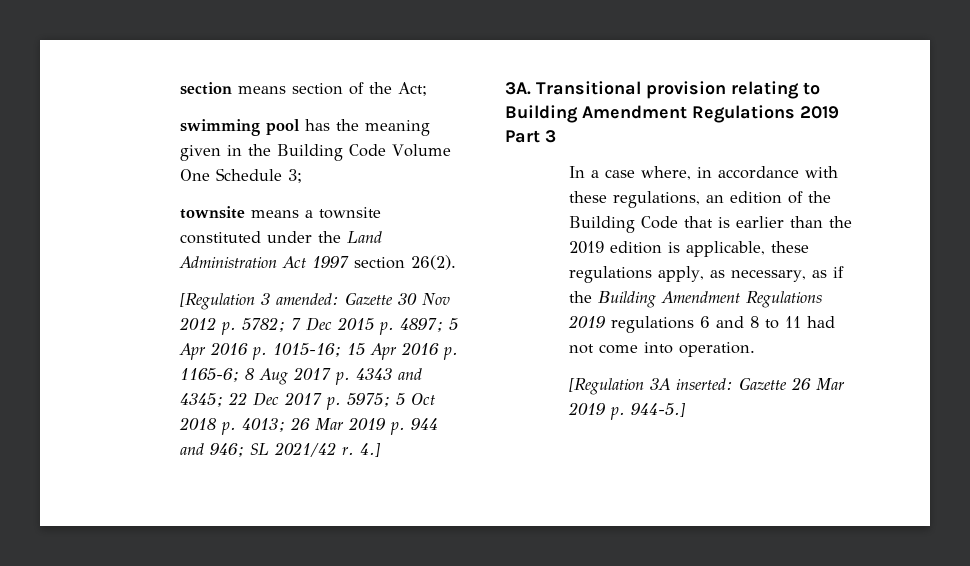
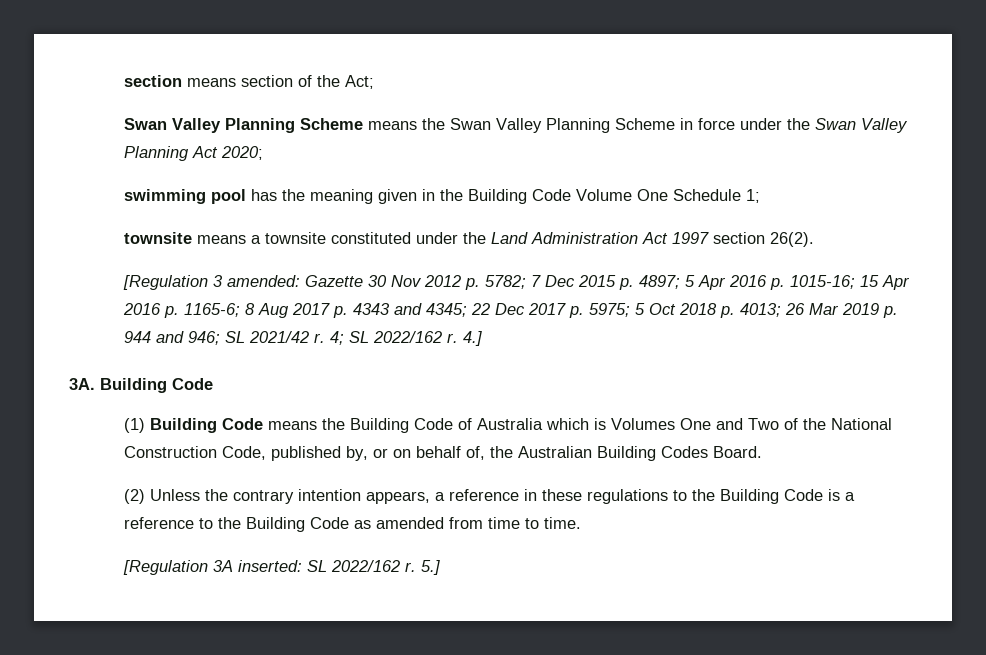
+ Swan Valley Planning Scheme means the Swan Valley Planning Scheme in force under the Swan Valley Planning Act 2020;
- swimming pool has the meaning given in the Building Code Volume One Schedule 3;
+ swimming pool has the meaning given in the Building Code Volume One Schedule 1;
- 4.]
- 3A. Transitional provision relating to Building Amendment Regulations 2019 Part 3
- In a case where, in accordance with these regulations, an edition of the Building Code that is earlier than the 2019 edition is applicable, these regulations apply, as necessary, as if the Building Amendment Regulations 2019 regulations 6 and 8 to 11 had not come into operation.
- [Regulation 3A inserted: Gazette 26 Mar 2019 p. 944-5.]
+ 4; SL 2022/162 r. 4.]
+ 3A. Building Code
+ (1) Building Code means the Building Code of Australia which is Volumes One and Two of the National Construction Code, published by, or on behalf of, the Australian Building Codes Board.
+ (2) Unless the contrary intention appears, a reference in these regulations to the Building Code is a reference to the Building Code as amended from time to time.
+ [Regulation 3A inserted: SL 2022/162 r. 5.]

